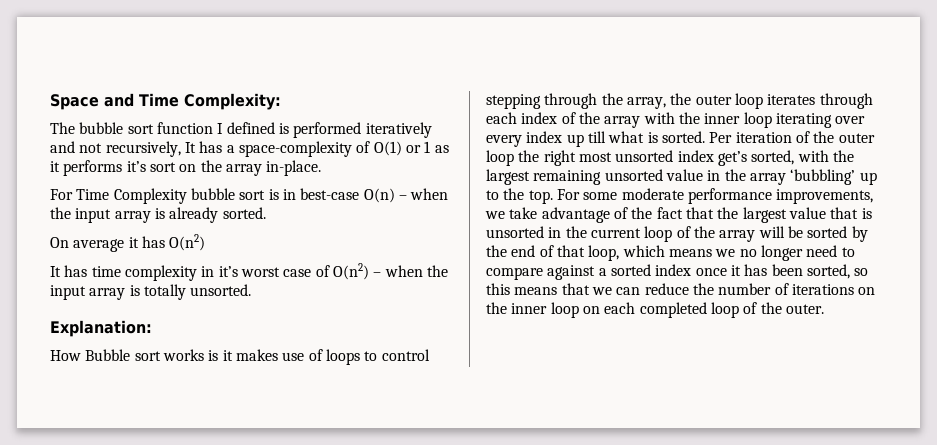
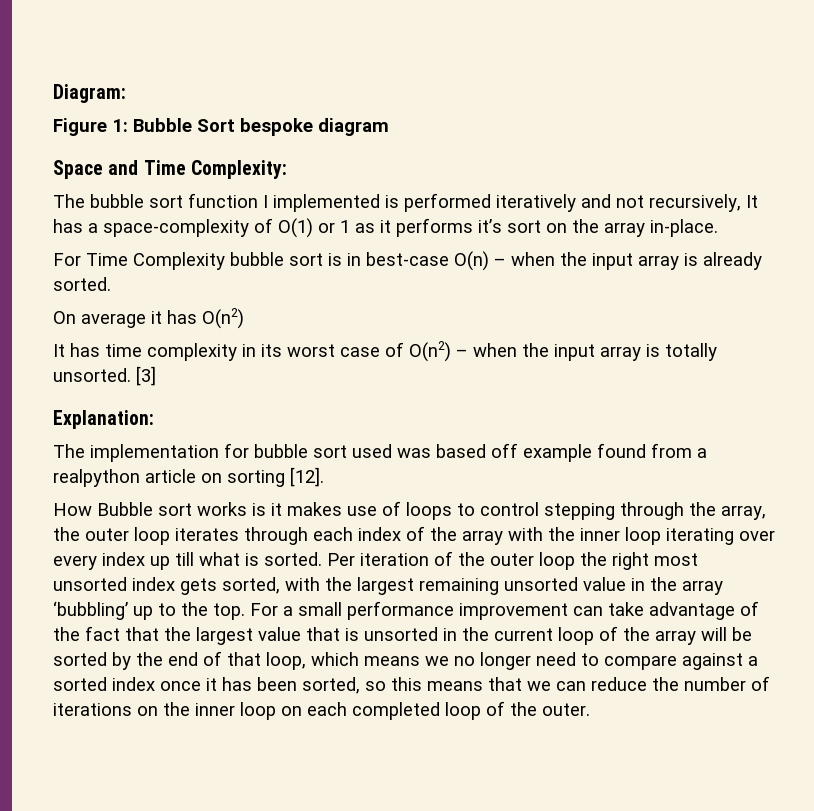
+ Diagram:
+ Figure 1: Bubble Sort bespoke diagram
- The bubble sort function I defined is performed iteratively and not recursively, It has a space-complexity of O(1) or 1 as it performs it’s sort on the array in-place.
+ The bubble sort function I implemented is performed iteratively and not recursively, It has a space-complexity of O(1) or 1 as it performs it’s sort on the array in-place.
- It has time complexity in it’s worst case of O(n2) – when the input array is totally unsorted.
+ It has time complexity in its worst case of O(n2) – when the input array is totally unsorted. [3]
+ The implementation for bubble sort used was based off example found from a realpython article on sorting [12].
- Per iteration of the outer loop the right most unsorted index get’s sorted, with the largest remaining unsorted value in the array ‘bubbling’ up to the top.
+ Per iteration of the outer loop the right most unsorted index gets sorted, with the largest remaining unsorted value in the array ‘bubbling’ up to the top.
- For some moderate performance improvements, we take advantage of the fact that the largest value that is unsorted in the current loop of the array will be sorted by the end of that loop, which means we no longer need to compare against a sorted index once it has been sorted, so this means that we can reduce the number of iterations on the inner loop on each completed loop of the outer.
+ For a small performance improvement can take advantage of the fact that the largest value that is unsorted in the current loop of the array will be sorted by the end of that loop, which means we no longer need to compare against a sorted index once it has been sorted, so this means that we can reduce the number of iterations on the inner loop on each completed loop of the outer.

